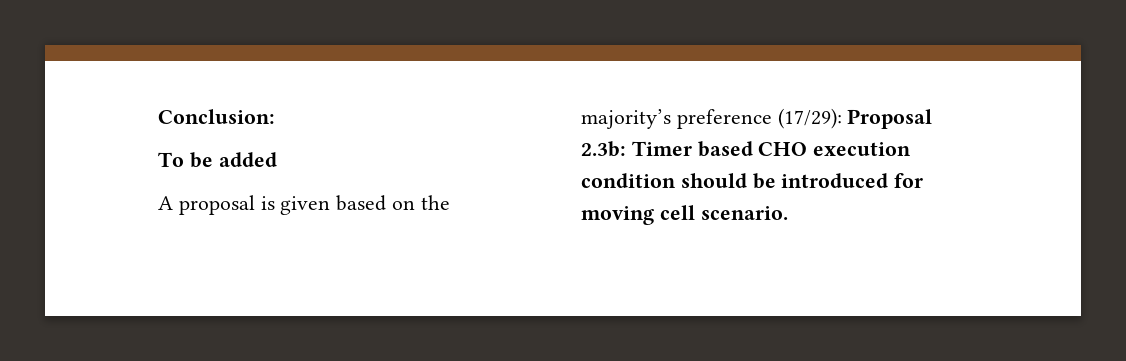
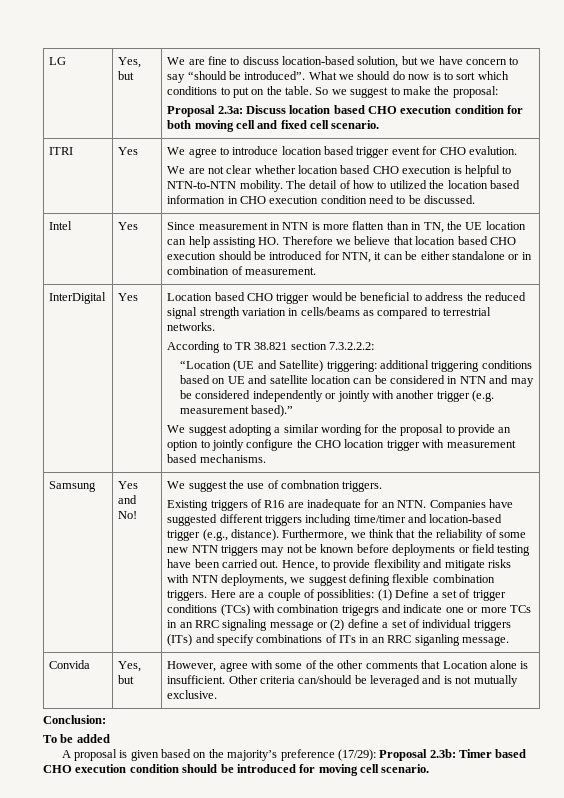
+ LG | Yes, but | We are fine to discuss location-based solution, but we have concern to say “should be introduced”. What we should do now is to sort which conditions to put on the table. So we suggest to make the proposal:
+ Proposal 2.3a: Discuss location based CHO execution condition for both moving cell and fixed cell scenario.
+ ITRI | Yes | We agree to introduce location based trigger event for CHO evalution.
+ We are not clear whether location based CHO execution is helpful to NTN-to-NTN mobility. The detail of how to utilized the location based information in CHO execution condition need to be discussed.
+ Intel | Yes | Since measurement in NTN is more flatten than in TN, the UE location can help assisting HO. Therefore we believe that location based CHO execution should be introduced for NTN, it can be either standalone or in combination of measurement.
+ InterDigital | Yes | Location based CHO trigger would be beneficial to address the reduced signal strength variation in cells/beams as compared to terrestrial networks.
+ According to TR 38.821 section 7.3.2.2.2:
+ “Location (UE and Satellite) triggering: additional triggering conditions based on UE and satellite location can be considered in NTN and may be considered independently or jointly with another trigger (e.g. measurement based).”
+ We suggest adopting a similar wording for the proposal to provide an option to jointly configure the CHO location trigger with measurement based mechanisms.
+ Samsung | Yes and No! | We suggest the use of combnation triggers.
+ Existing triggers of R16 are inadequate for an NTN. Companies have suggested different triggers including time/timer and location-based trigger (e.g., distance). Furthermore, we think that the reliability of some new NTN triggers may not be known before deployments or field testing have been carried out. Hence, to provide flexibility and mitigate risks with NTN deployments, we suggest defining flexible combination triggers. Here are a couple of possiblities: (1) Define a set of trigger conditions (TCs) with combination trigegrs and indicate one or more TCs in an RRC signaling message or (2) define a set of individual triggers (ITs) and specify combinations of ITs in an RRC siganling message.
+ Convida | Yes, but | However, agree with some of the other comments that Location alone is insufficient. Other criteria can/should be leveraged and is not mutually exclusive.

